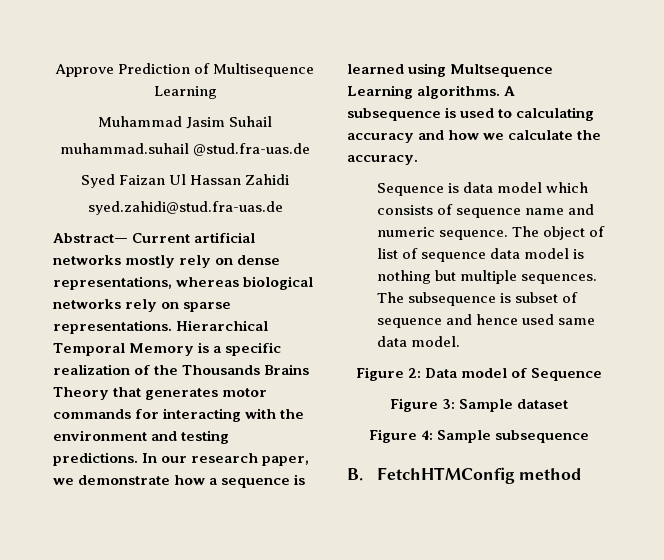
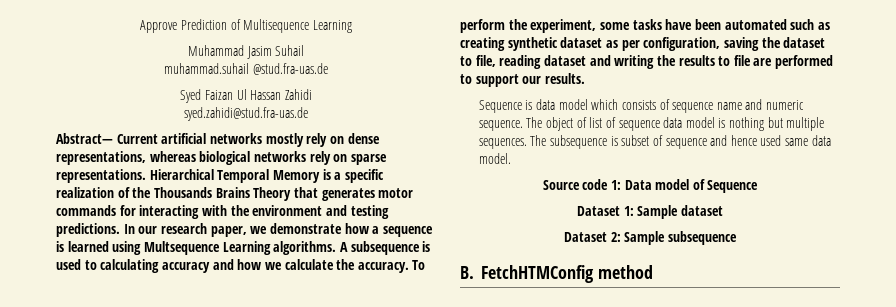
+ To perform the experiment, some tasks have been automated such as creating synthetic dataset as per configuration, saving the dataset to file, reading dataset and writing the results to file are performed to support our results.
- Figure 2: Data model of Sequence
+ Source code 1: Data model of Sequence
- Figure 3: Sample dataset
+ Dataset 1: Sample dataset
- Figure 4: Sample subsequence
+ Dataset 2: Sample subsequence

